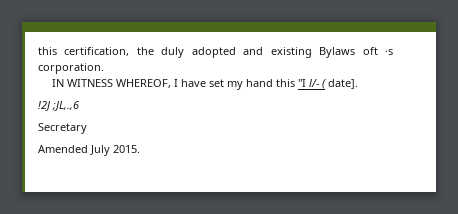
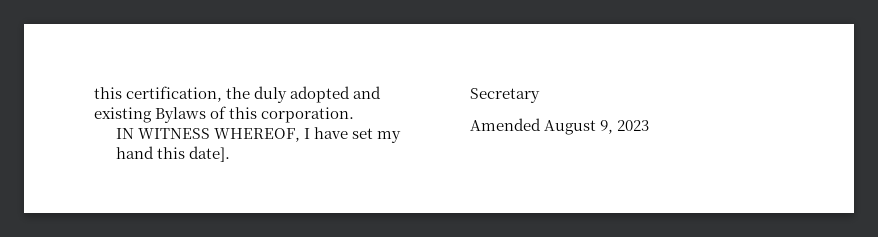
- this certification, the duly adopted and existing Bylaws oft ·s corporation.
+ this certification, the duly adopted and existing Bylaws of this corporation.
- IN WITNESS WHEREOF, I have set my hand this "I l/- ( date].
+ IN WITNESS WHEREOF, I have set my hand this date].
- !2J ;JL,.,6
- Amended July 2015.
+ Amended August 9, 2023

